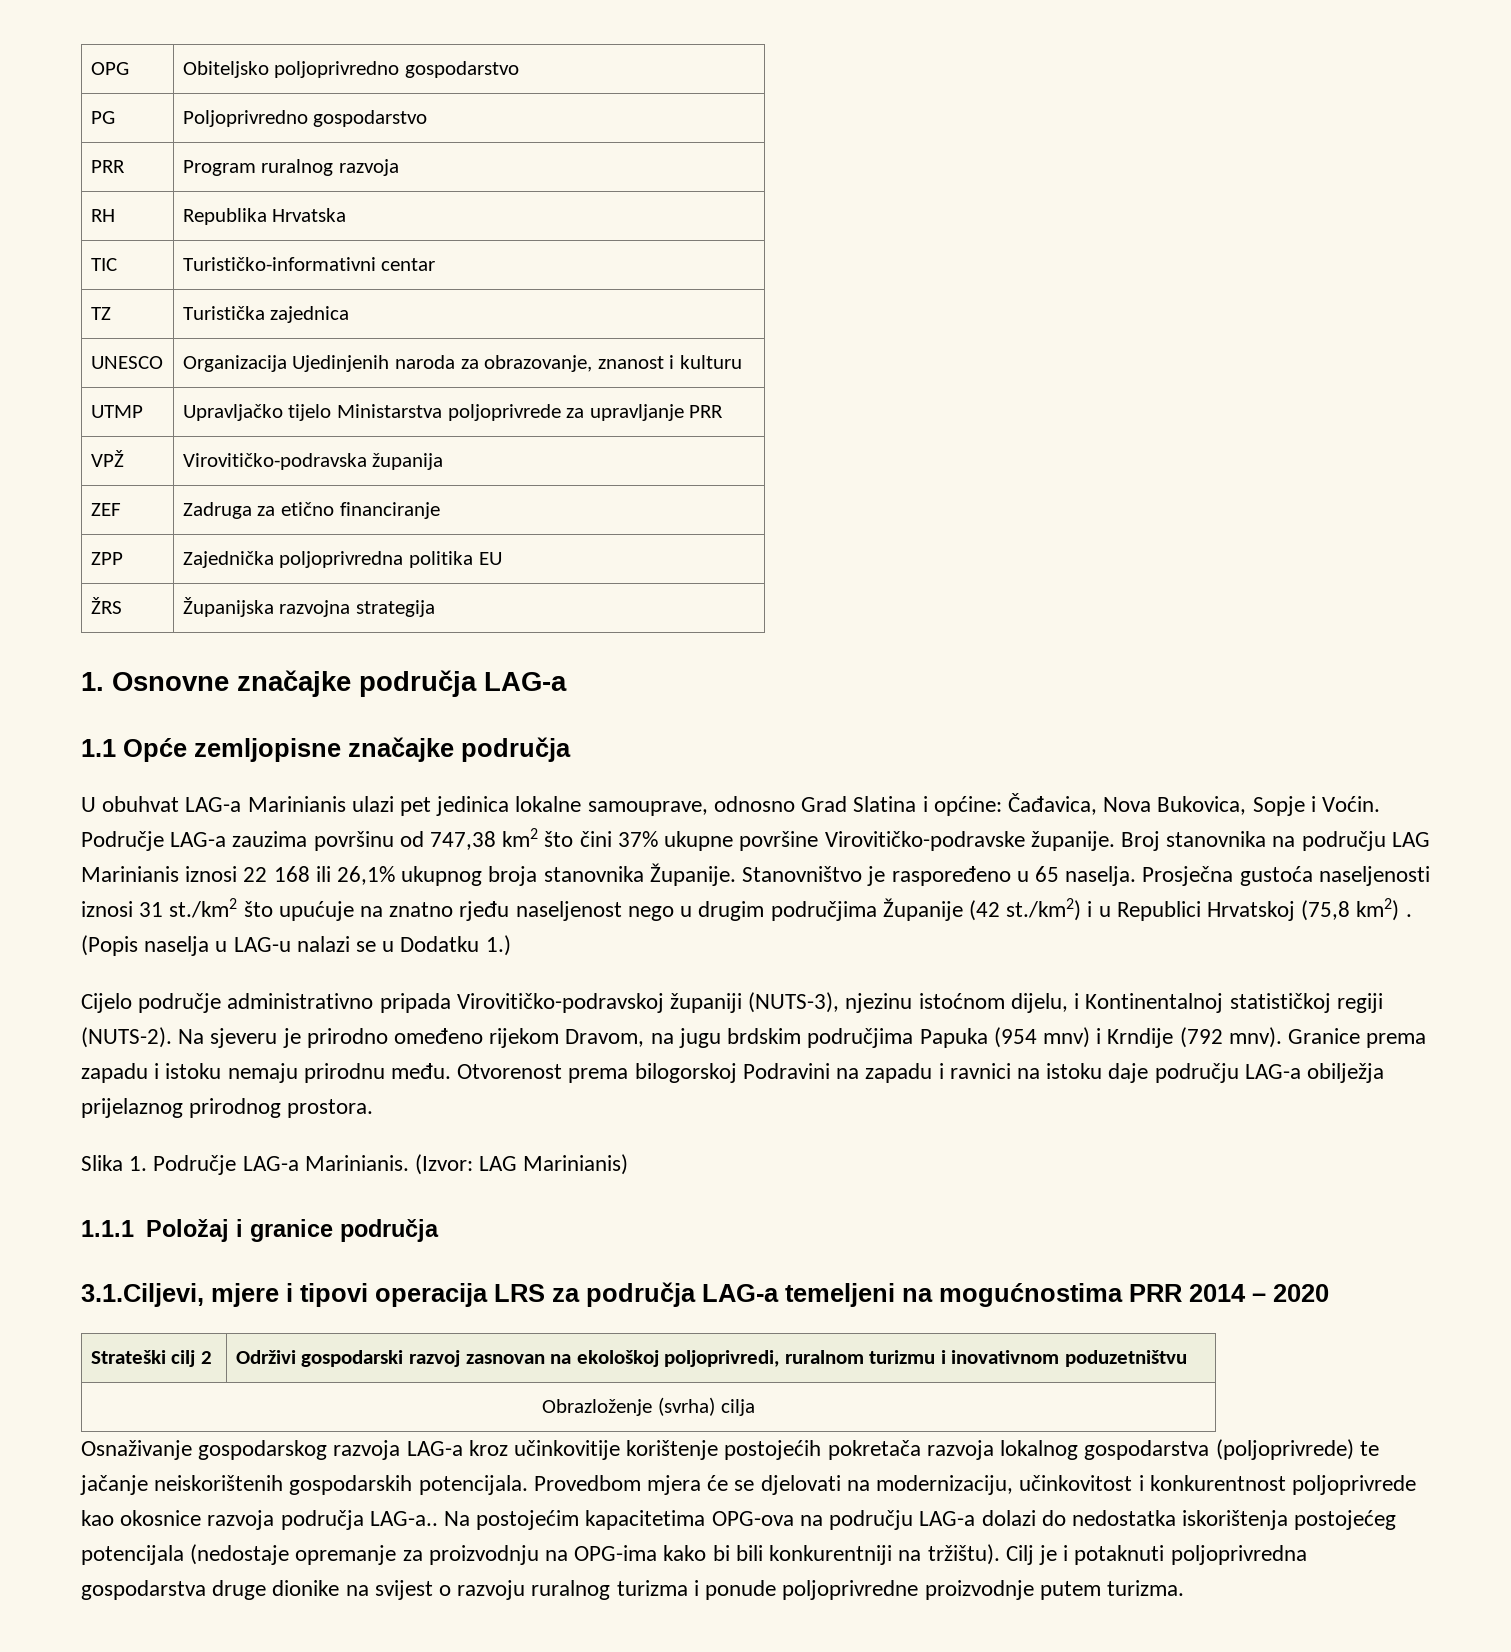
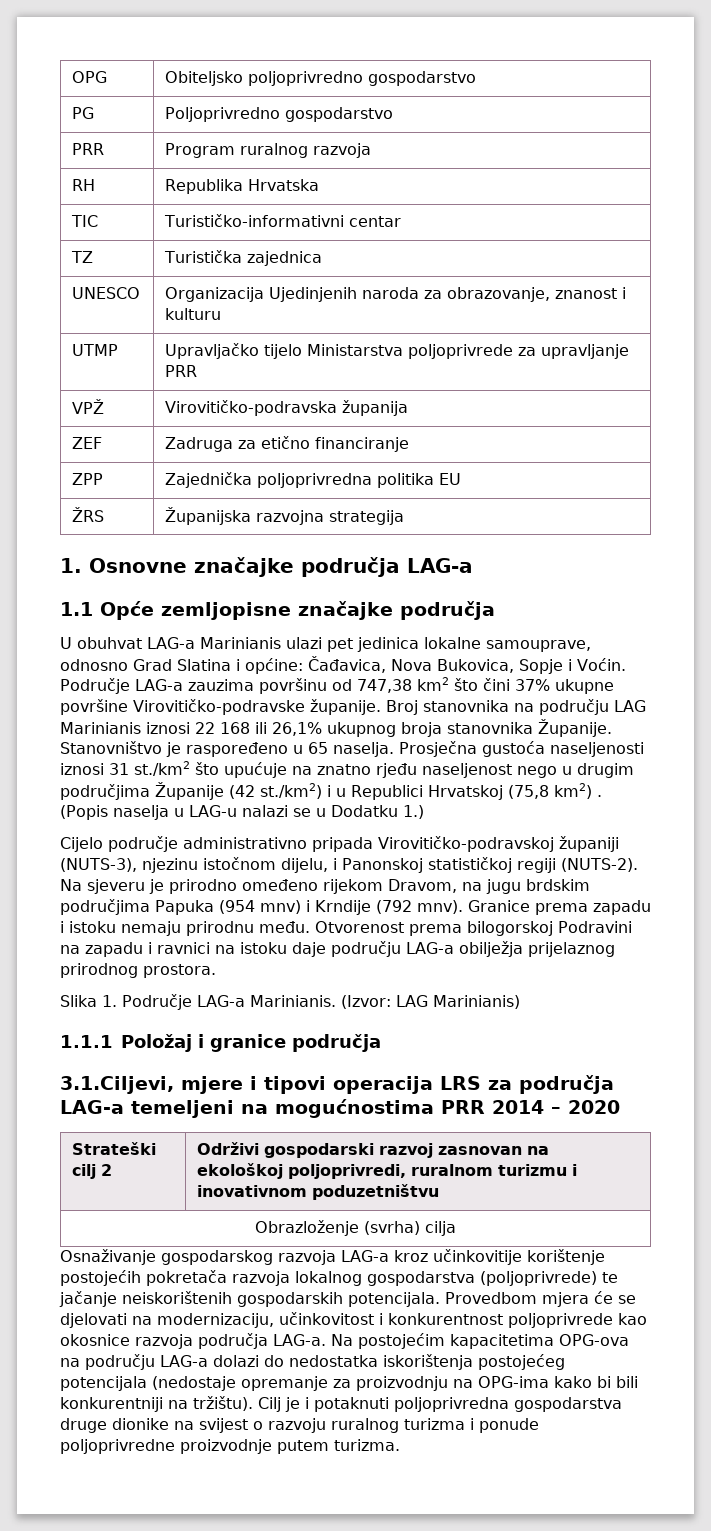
- Cijelo područje administrativno pripada Virovitičko-podravskoj županiji (NUTS-3), njezinu istoćnom dijelu, i Kontinentalnoj statističkoj regiji (NUTS-2).
+ Cijelo područje administrativno pripada Virovitičko-podravskoj županiji (NUTS-3), njezinu istočnom dijelu, i Panonskoj statističkoj regiji (NUTS-2).
- Provedbom mjera će se djelovati na modernizaciju, učinkovitost i konkurentnost poljoprivrede kao okosnice razvoja područja LAG-a..
+ Provedbom mjera će se djelovati na modernizaciju, učinkovitost i konkurentnost poljoprivrede kao okosnice razvoja područja LAG-a.

